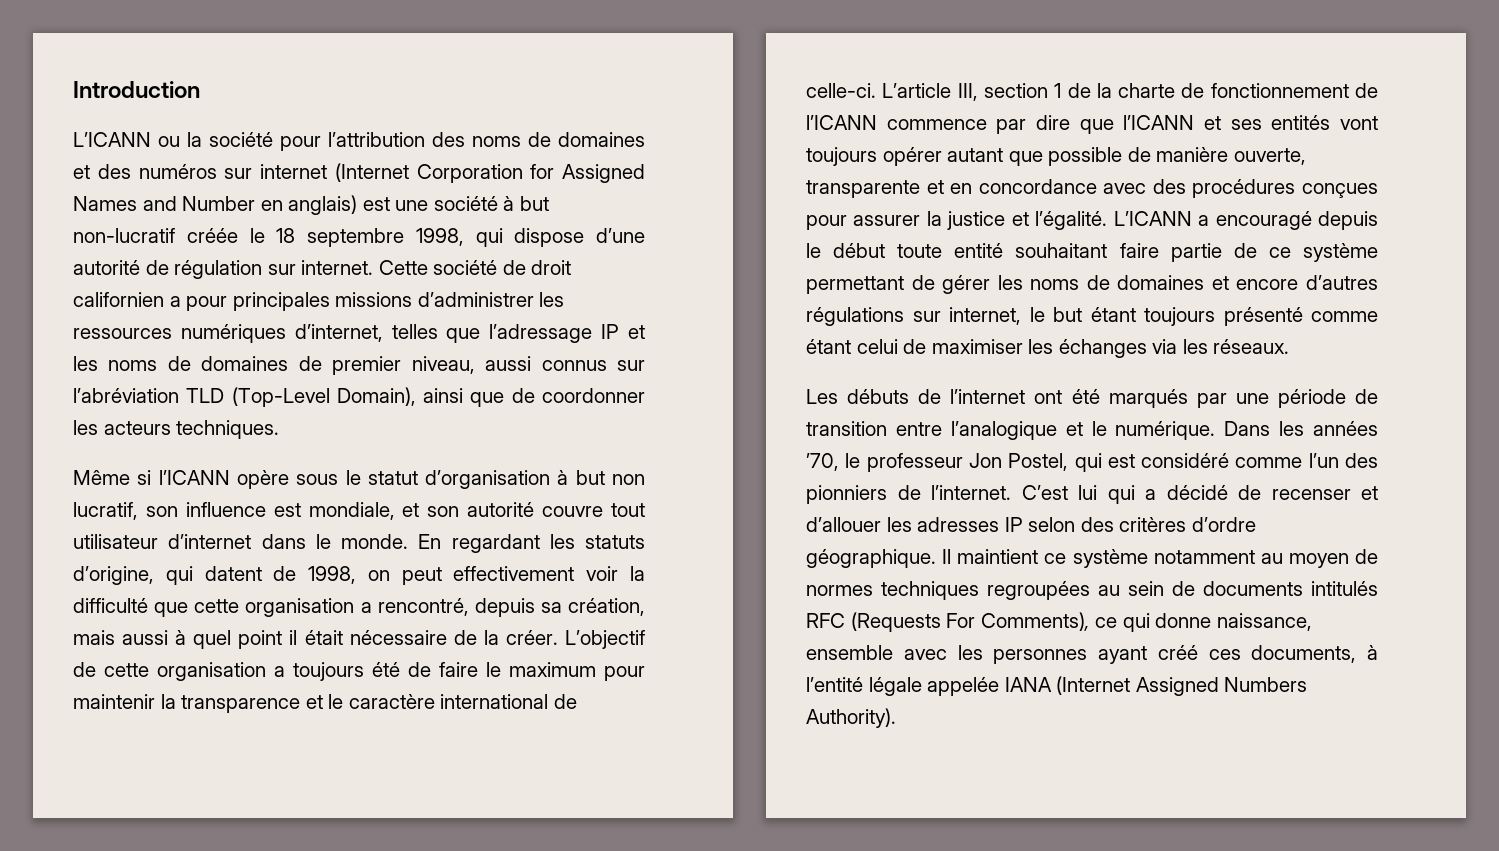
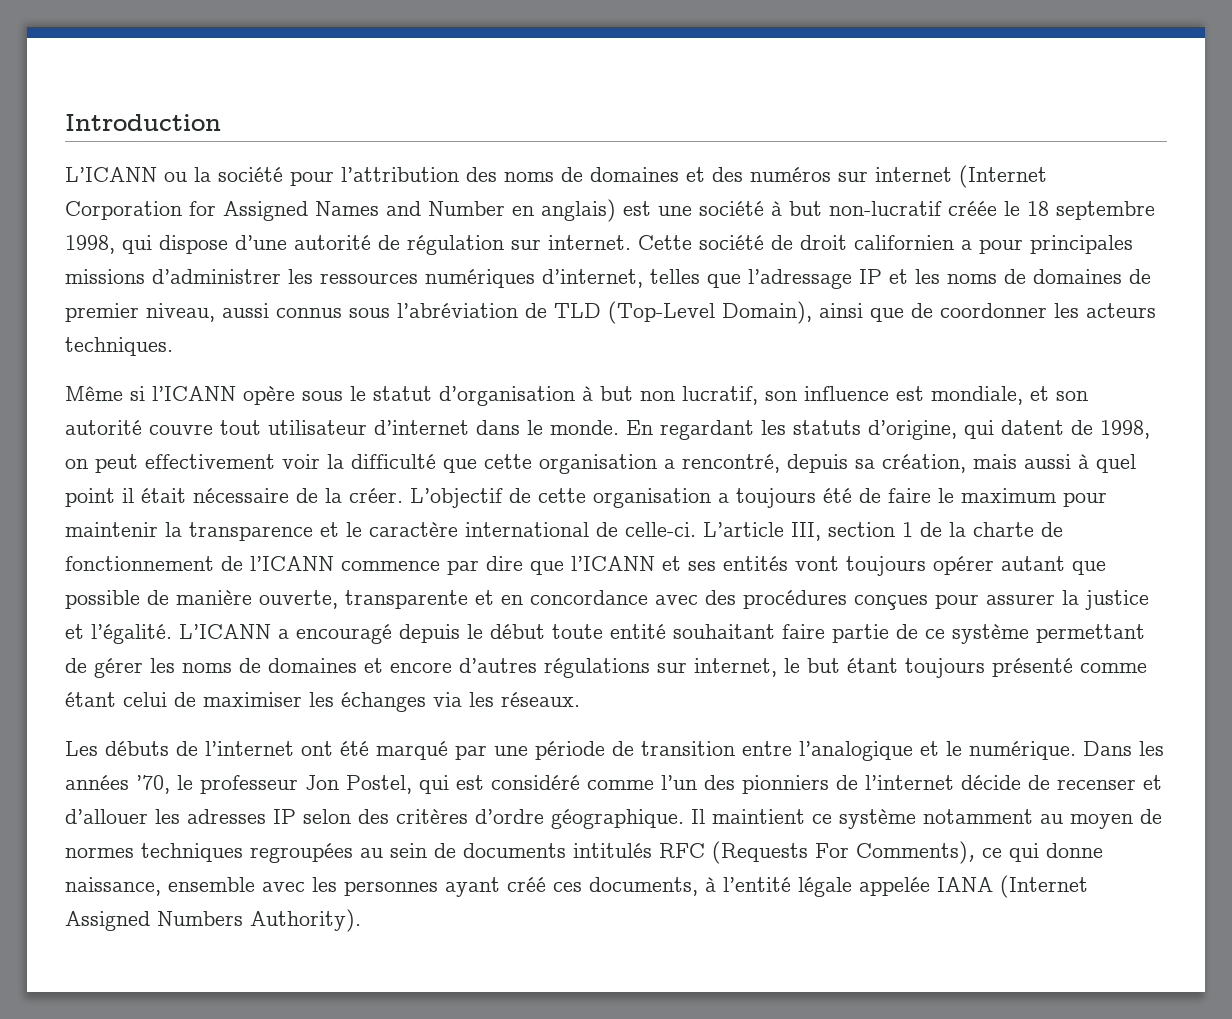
- Cette société de droit californien a pour principales missions d’administrer les ressources numériques d’internet, telles que l’adressage IP et les noms de domaines de premier niveau, aussi connus sur l’abréviation TLD (Top-Level Domain), ainsi que de coordonner les acteurs techniques.
+ Cette société de droit californien a pour principales missions d’administrer les ressources numériques d’internet, telles que l’adressage IP et les noms de domaines de premier niveau, aussi connus sous l’abréviation de TLD (Top-Level Domain), ainsi que de coordonner les acteurs techniques.
- Les débuts de l’internet ont été marqués par une période de transition entre l’analogique et le numérique.
+ Les débuts de l’internet ont été marqué par une période de transition entre l’analogique et le numérique.
- Dans les années ’70, le professeur Jon Postel, qui est considéré comme l’un des pionniers de l’internet. C’est lui qui a décidé de recenser et d’allouer les adresses IP selon des critères d’ordre géographique.
+ Dans les années ’70, le professeur Jon Postel, qui est considéré comme l’un des pionniers de l’internet décide de recenser et d’allouer les adresses IP selon des critères d’ordre géographique.

